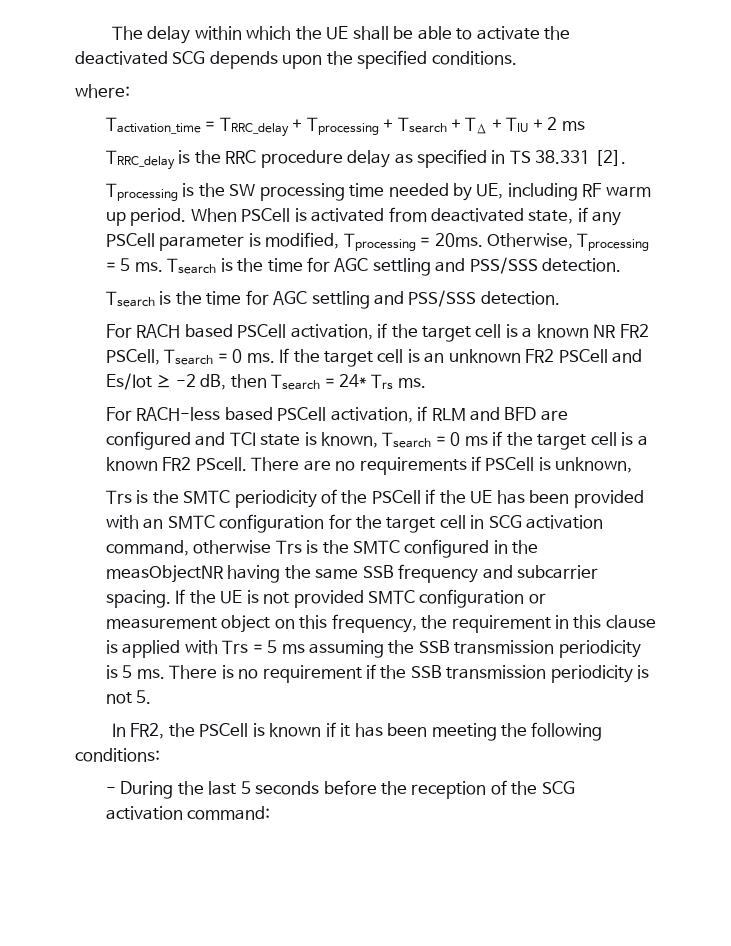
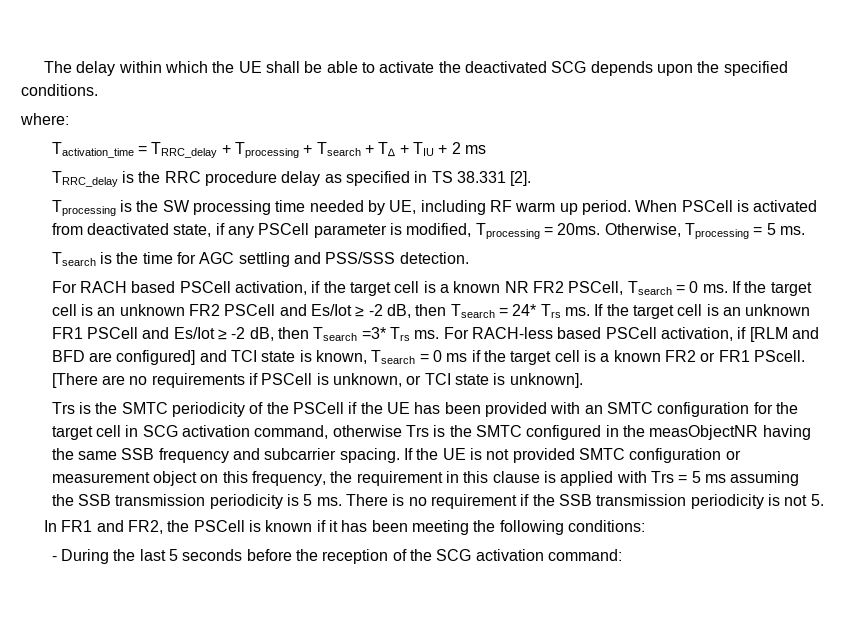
- Otherwise, Tprocessing = 5 ms. Tsearch is the time for AGC settling and PSS/SSS detection.
+ Otherwise, Tprocessing = 5 ms.
- If the target cell is an unknown FR2 PSCell and Es/Iot ≥ -2 dB, then Tsearch = 24* Trs ms.
- For RACH-less based PSCell activation, if RLM and BFD are configured and TCI state is known, Tsearch = 0 ms if the target cell is a known FR2 PScell. There are no requirements if PSCell is unknown,
+ If the target cell is an unknown FR2 PSCell and Es/Iot ≥ -2 dB, then Tsearch = 24* Trs ms. If the target cell is an unknown FR1 PSCell and Es/Iot ≥ -2 dB, then Tsearch =3* Trs ms. For RACH-less based PSCell activation, if [RLM and BFD are configured] and TCI state is known, Tsearch = 0 ms if the target cell is a known FR2 or FR1 PScell. [There are no requirements if PSCell is unknown, or TCI state is unknown].
- In FR2, the PSCell is known if it has been meeting the following conditions:
+ In FR1 and FR2, the PSCell is known if it has been meeting the following conditions:

